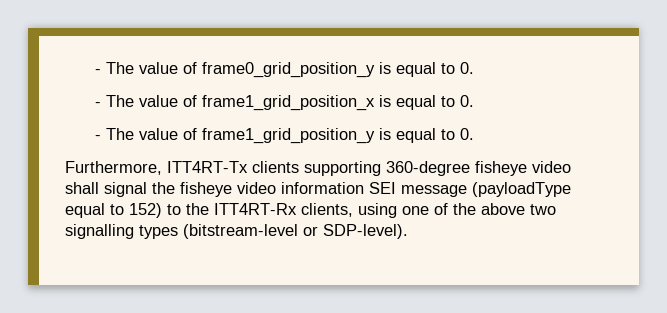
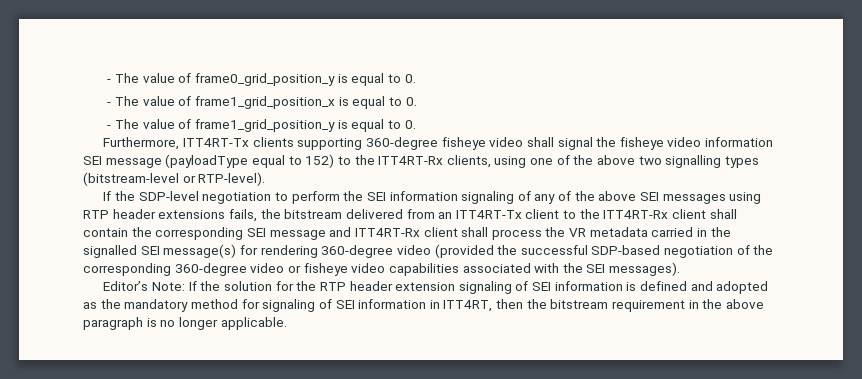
- Furthermore, ITT4RT-Tx clients supporting 360-degree fisheye video shall signal the fisheye video information SEI message (payloadType equal to 152) to the ITT4RT-Rx clients, using one of the above two signalling types (bitstream-level or SDP-level).
+ Furthermore, ITT4RT-Tx clients supporting 360-degree fisheye video shall signal the fisheye video information SEI message (payloadType equal to 152) to the ITT4RT-Rx clients, using one of the above two signalling types (bitstream-level or RTP-level).
+ If the SDP-level negotiation to perform the SEI information signaling of any of the above SEI messages using RTP header extensions fails, the bitstream delivered from an ITT4RT-Tx client to the ITT4RT-Rx client shall contain the corresponding SEI message and ITT4RT-Rx client shall process the VR metadata carried in the signalled SEI message(s) for rendering 360-degree video (provided the successful SDP-based negotiation of the corresponding 360-degree video or fisheye video capabilities associated with the SEI messages).
+ Editor’s Note: If the solution for the RTP header extension signaling of SEI information is defined and adopted as the mandatory method for signaling of SEI information in ITT4RT, then the bitstream requirement in the above paragraph is no longer applicable.

